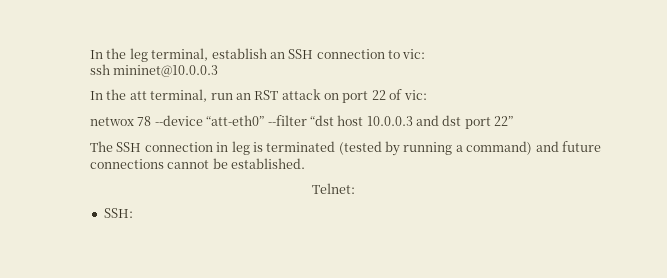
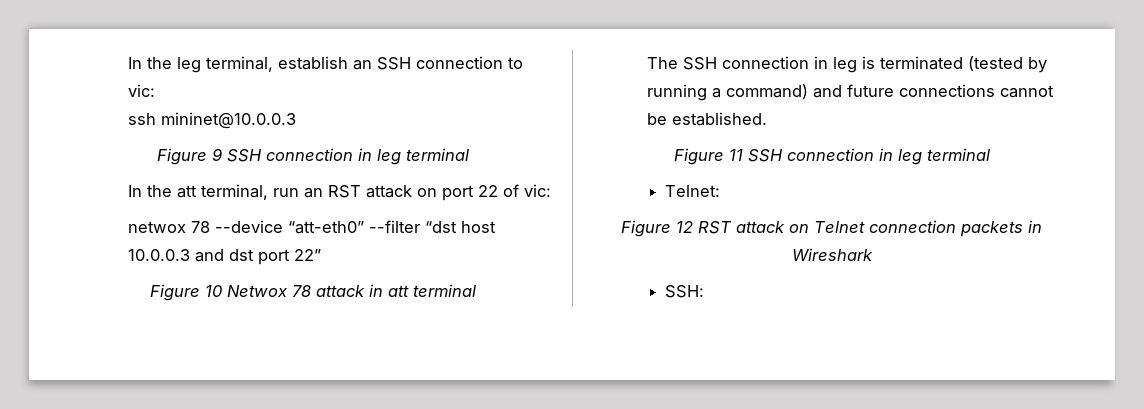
+ Figure 9 SSH connection in leg terminal
+ Figure 10 Netwox 78 attack in att terminal
+ Figure 11 SSH connection in leg terminal
  Telnet:
+ Figure 12 RST attack on Telnet connection packets in Wireshark

